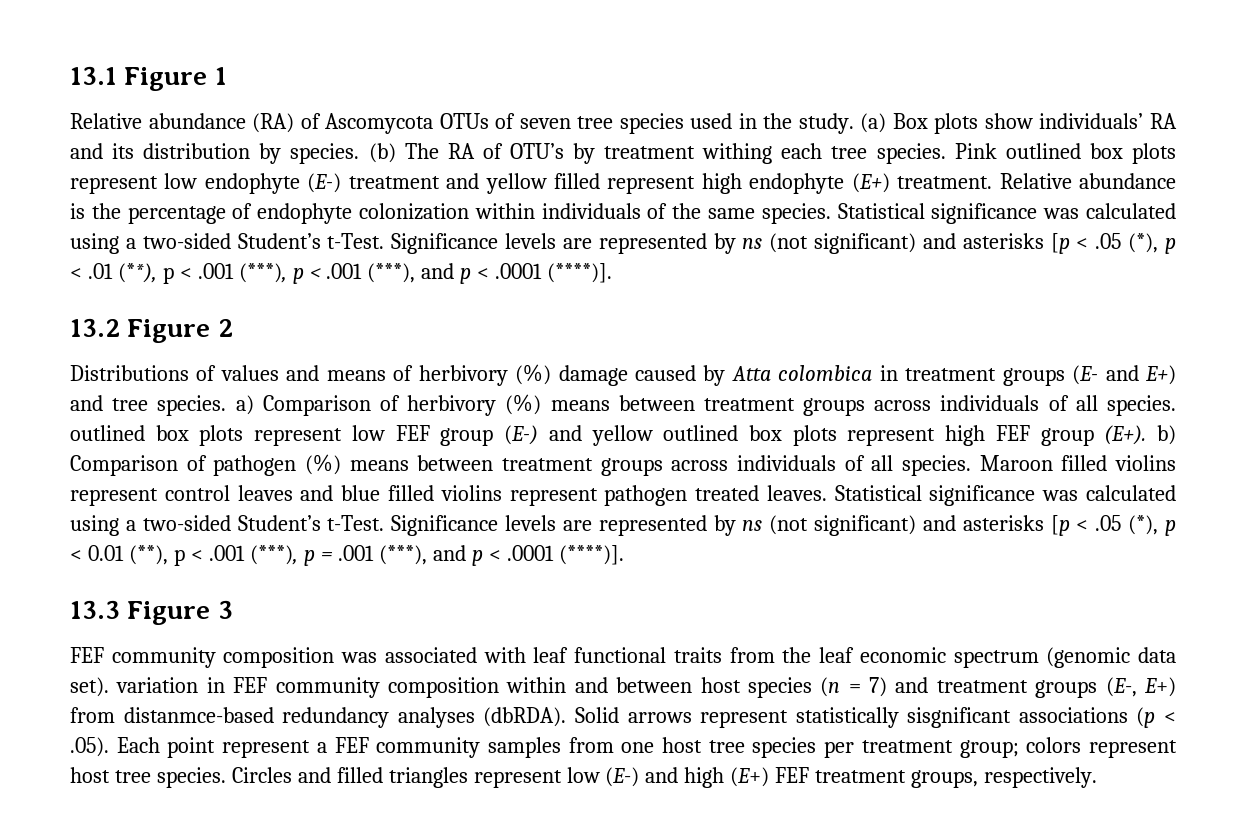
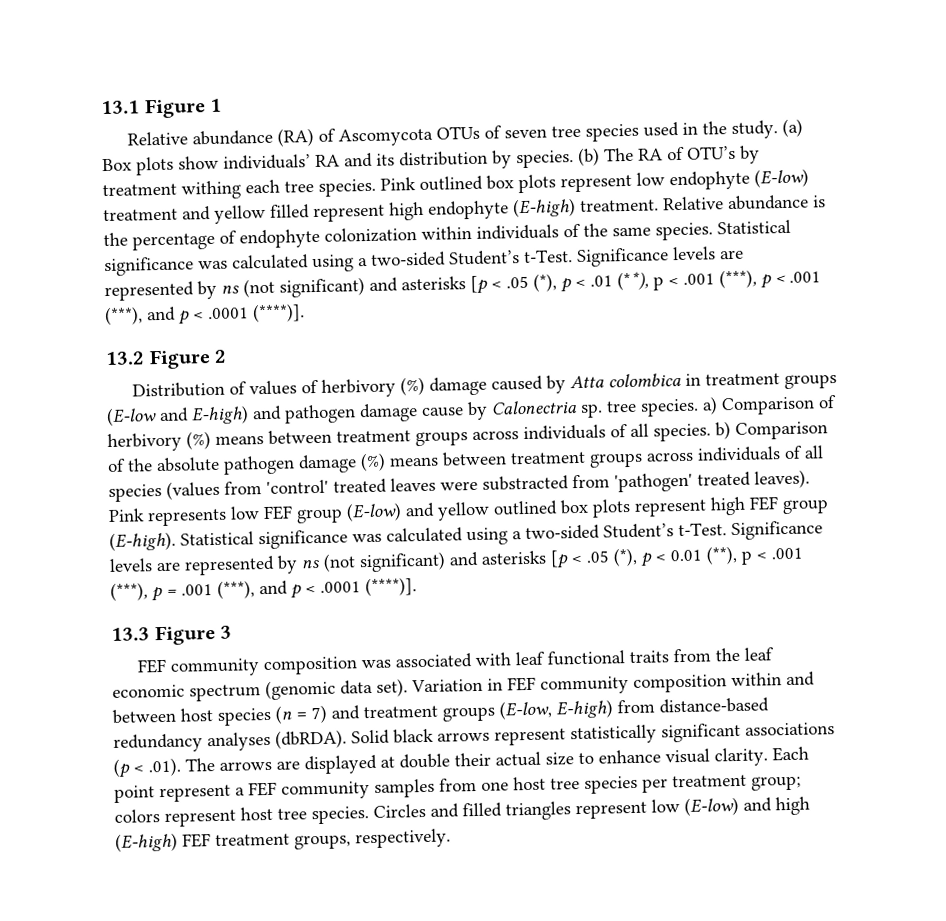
- Pink outlined box plots represent low endophyte (E-) treatment and yellow filled represent high endophyte (E+) treatment.
+ Pink outlined box plots represent low endophyte (E-low) treatment and yellow filled represent high endophyte (E-high) treatment.
- Distributions of values and means of herbivory (%) damage caused by Atta colombica in treatment groups (E- and E+) and tree species. a) Comparison of herbivory (%) means between treatment groups across individuals of all species. outlined box plots represent low FEF group (E-) and yellow outlined box plots represent high FEF group (E+). b) Comparison of pathogen (%) means between treatment groups across individuals of all species. Maroon filled violins represent control leaves and blue filled violins represent pathogen treated leaves.
+ Distribution of values of herbivory (%) damage caused by Atta colombica in treatment groups (E-low and E-high) and pathogen damage cause by Calonectria sp. tree species. a) Comparison of herbivory (%) means between treatment groups across individuals of all species. b) Comparison of the absolute pathogen damage (%) means between treatment groups across individuals of all species (values from 'control' treated leaves were substracted from 'pathogen' treated leaves). Pink represents low FEF group (E-low) and yellow outlined box plots represent high FEF group (E-high).
- FEF community composition was associated with leaf functional traits from the leaf economic spectrum (genomic data set). variation in FEF community composition within and between host species (n = 7) and treatment groups (E-, E+) from distanmce-based redundancy analyses (dbRDA).
+ FEF community composition was associated with leaf functional traits from the leaf economic spectrum (genomic data set). Variation in FEF community composition within and between host species (n = 7) and treatment groups (E-low, E-high) from distance-based redundancy analyses (dbRDA).
- Solid arrows represent statistically sisgnificant associations (p < .05). Each point represent a FEF community samples from one host tree species per treatment group; colors represent host tree species.
+ Solid black arrows represent statistically significant associations (p < .01). The arrows are displayed at double their actual size to enhance visual clarity. Each point represent a FEF community samples from one host tree species per treatment group; colors represent host tree species.
- Circles and filled triangles represent low (E-) and high (E+) FEF treatment groups, respectively.
+ Circles and filled triangles represent low (E-low) and high (E-high) FEF treatment groups, respectively.

